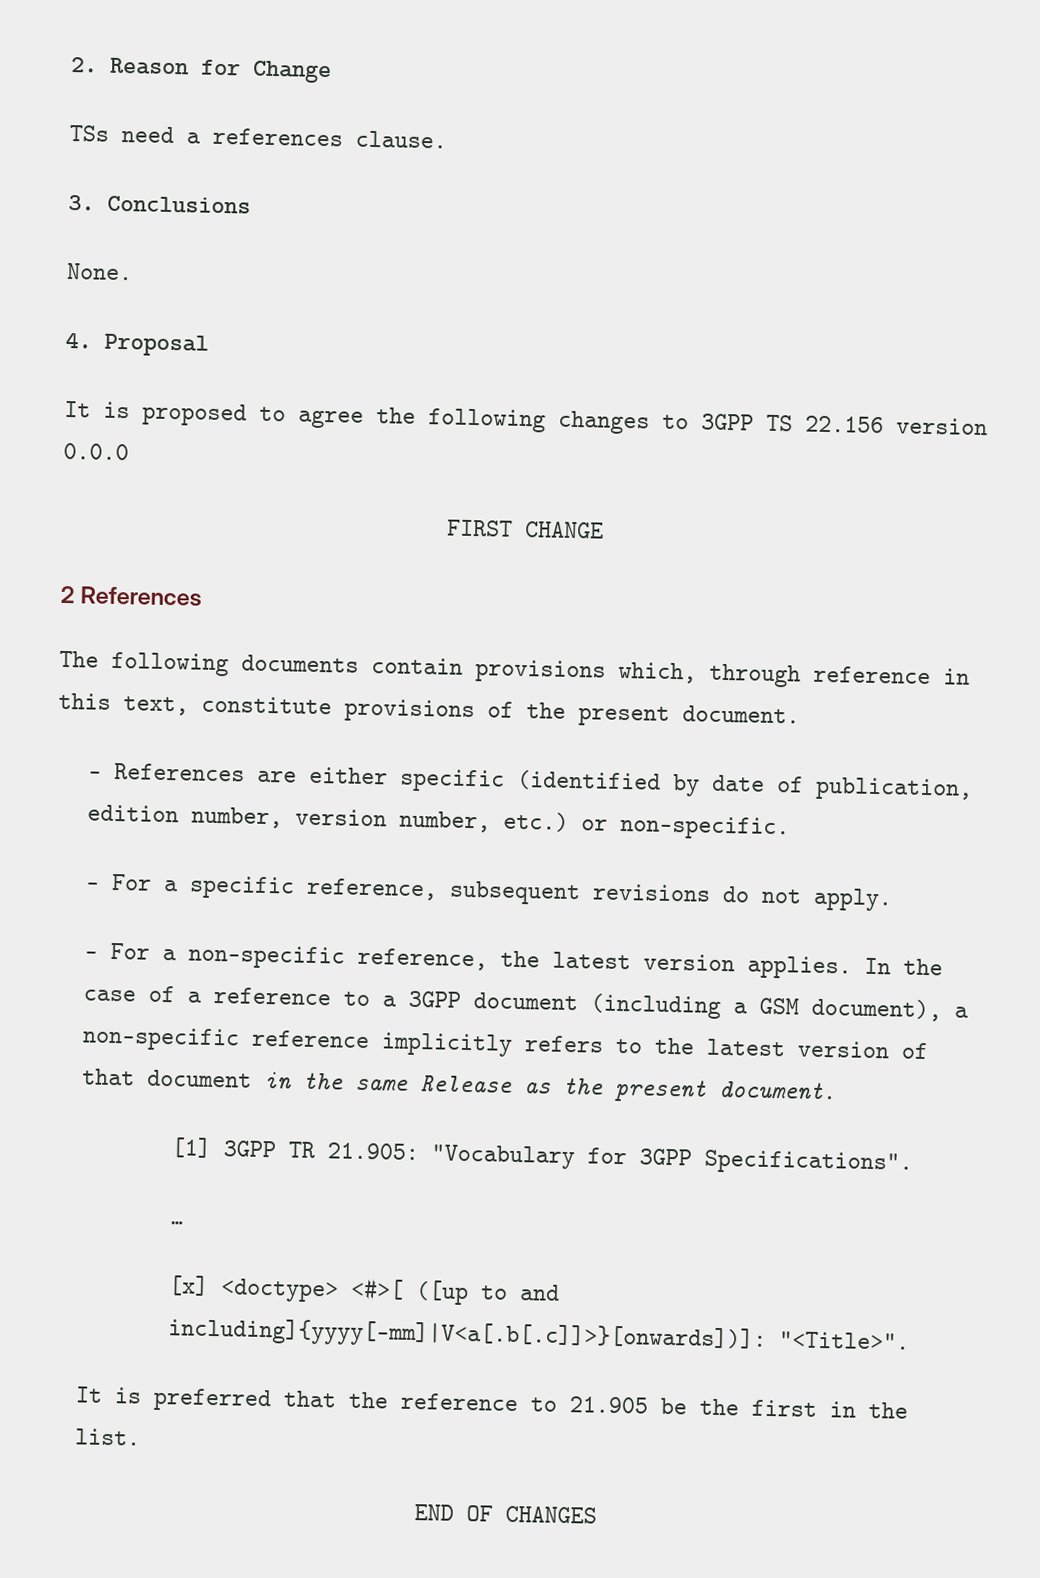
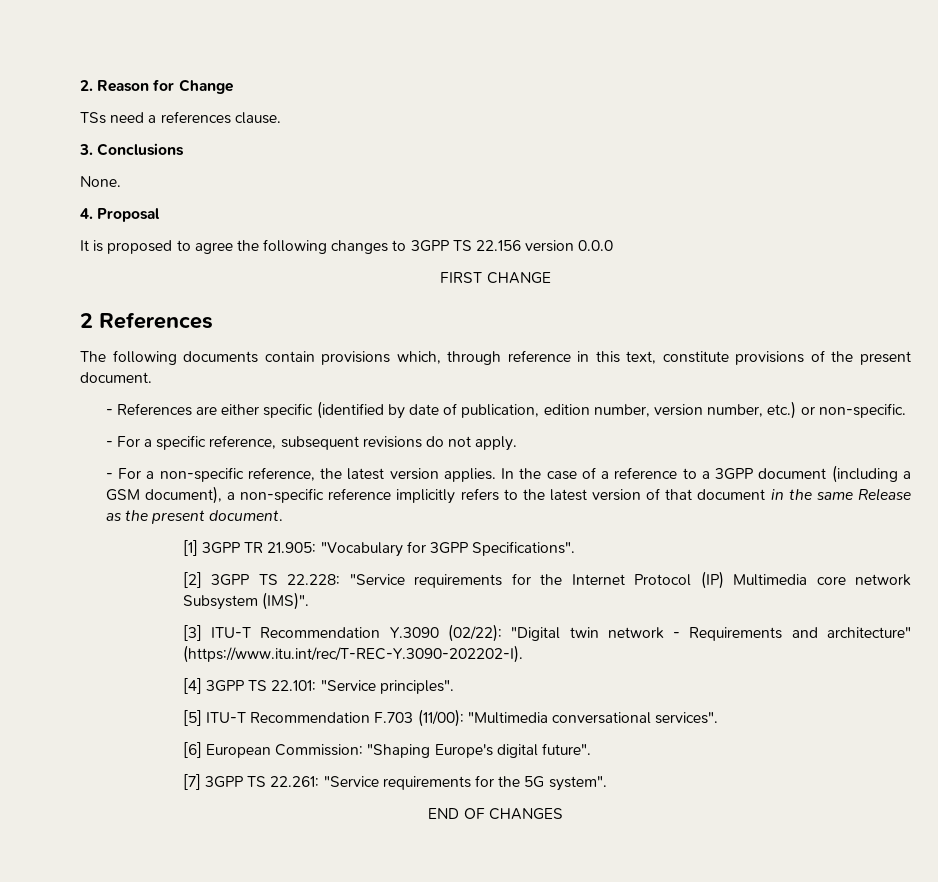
- …
- [x] <doctype> <#>[ ([up to and including]{yyyy[-mm]|V<a[.b[.c]]>}[onwards])]: "<Title>".
- It is preferred that the reference to 21.905 be the first in the list.
+ [2] 3GPP TS 22.228: "Service requirements for the Internet Protocol (IP) Multimedia core network Subsystem (IMS)".
+ [3] ITU-T Recommendation Y.3090 (02/22): "Digital twin network - Requirements and architecture" (https://www.itu.int/rec/T-REC-Y.3090-202202-I).
+ [4] 3GPP TS 22.101: "Service principles".
+ [5] ITU-T Recommendation F.703 (11/00): "Multimedia conversational services".
+ [6] European Commission: "Shaping Europe's digital future".
+ [7] 3GPP TS 22.261: "Service requirements for the 5G system".

